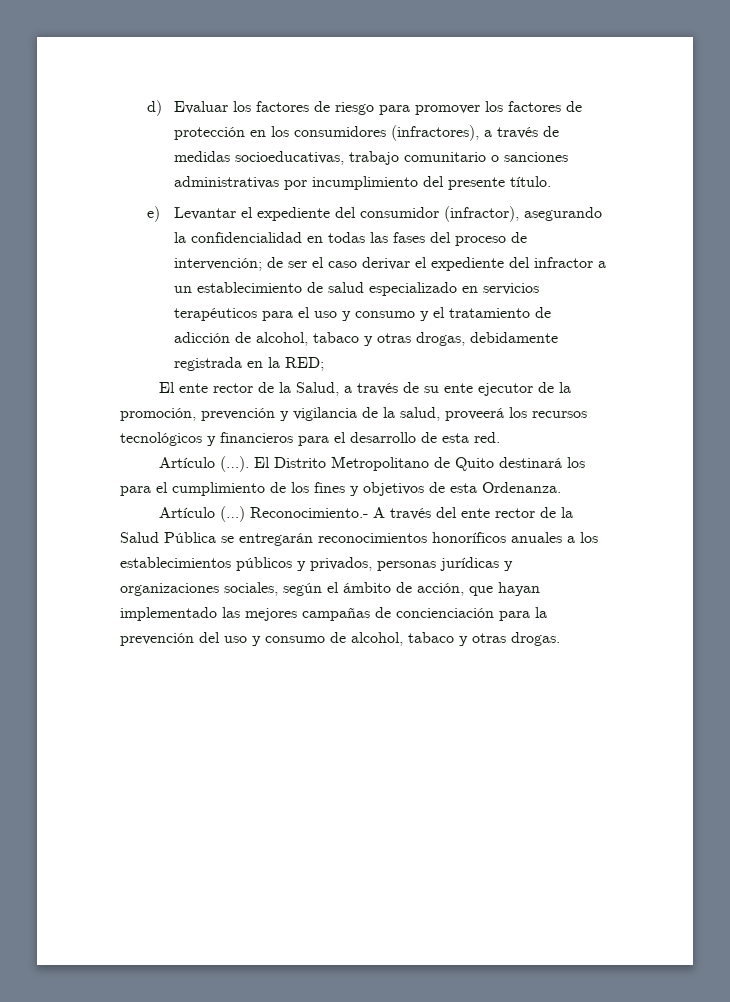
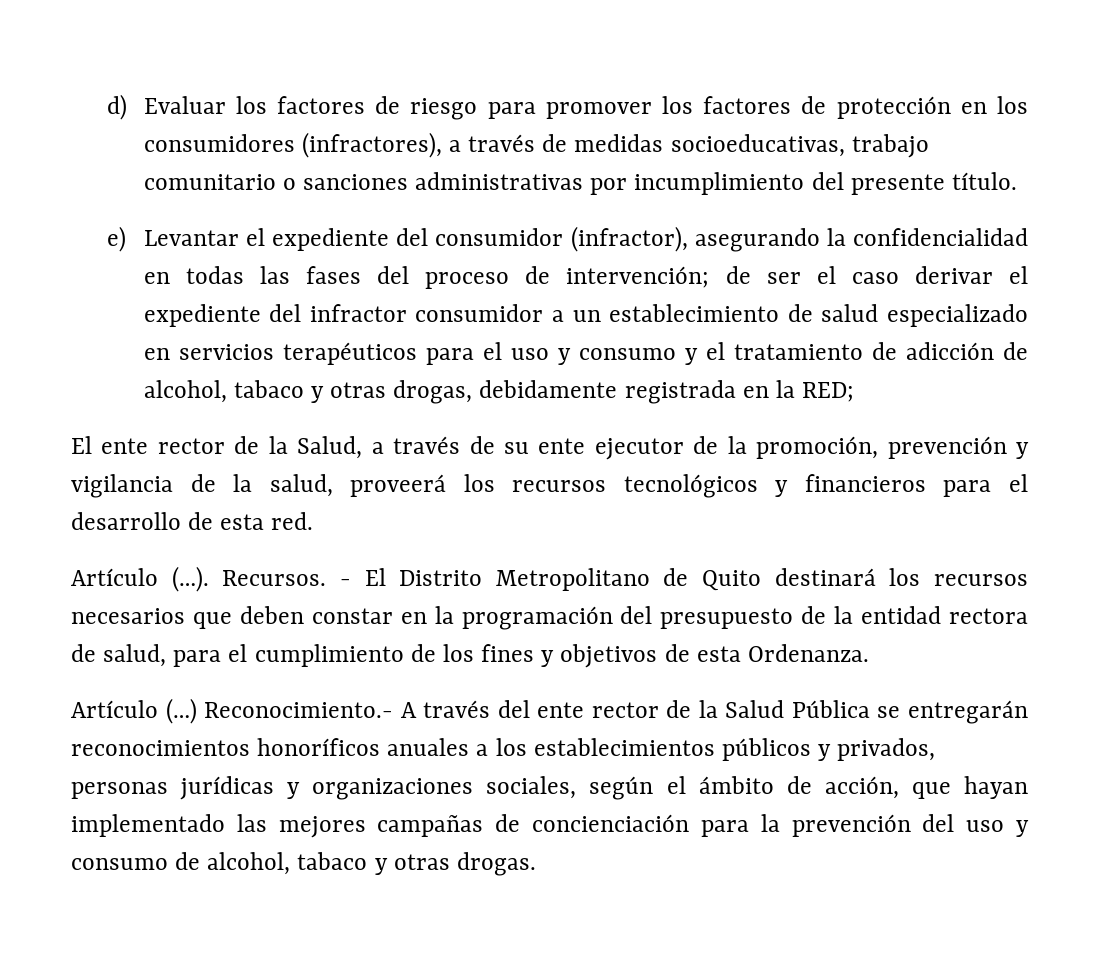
- e) Levantar el expediente del consumidor (infractor), asegurando la confidencialidad en todas las fases del proceso de intervención; de ser el caso derivar el expediente del infractor a un establecimiento de salud especializado en servicios terapéuticos para el uso y consumo y el tratamiento de adicción de alcohol, tabaco y otras drogas, debidamente registrada en la RED;
+ e) Levantar el expediente del consumidor (infractor), asegurando la confidencialidad en todas las fases del proceso de intervención; de ser el caso derivar el expediente del infractor consumidor a un establecimiento de salud especializado en servicios terapéuticos para el uso y consumo y el tratamiento de adicción de alcohol, tabaco y otras drogas, debidamente registrada en la RED;
- El Distrito Metropolitano de Quito destinará los para el cumplimiento de los fines y objetivos de esta Ordenanza.
+ Recursos. - El Distrito Metropolitano de Quito destinará los recursos necesarios que deben constar en la programación del presupuesto de la entidad rectora de salud, para el cumplimiento de los fines y objetivos de esta Ordenanza.

